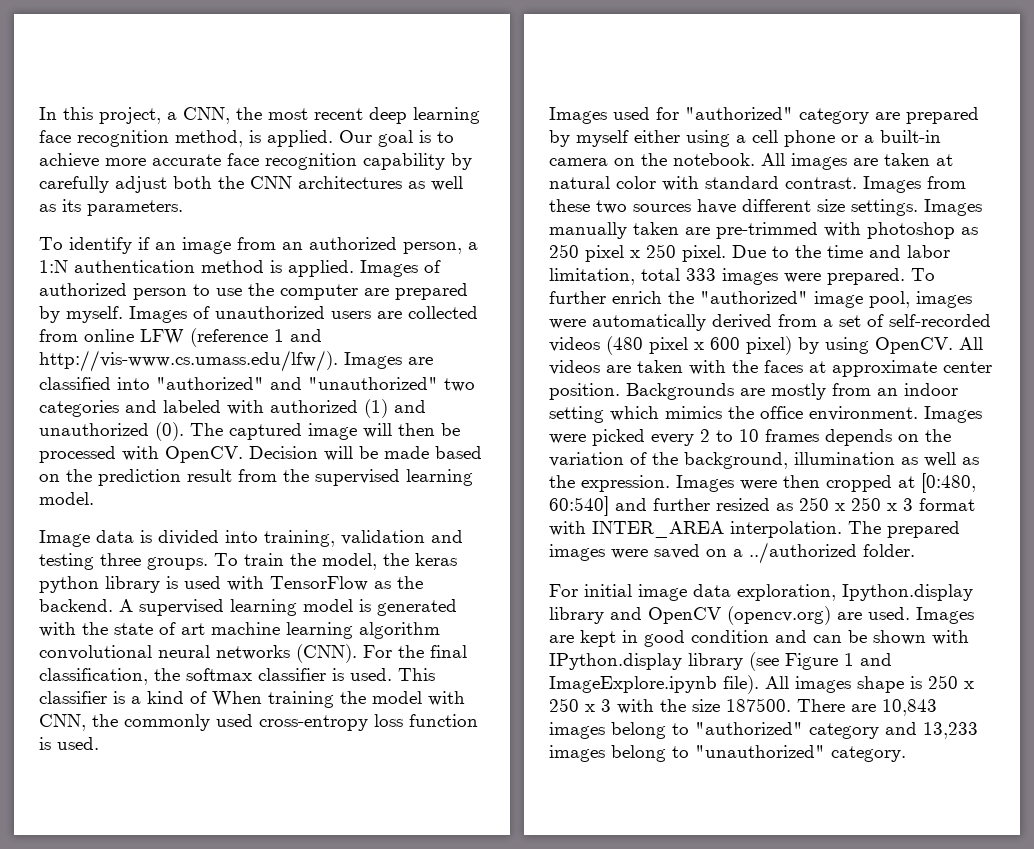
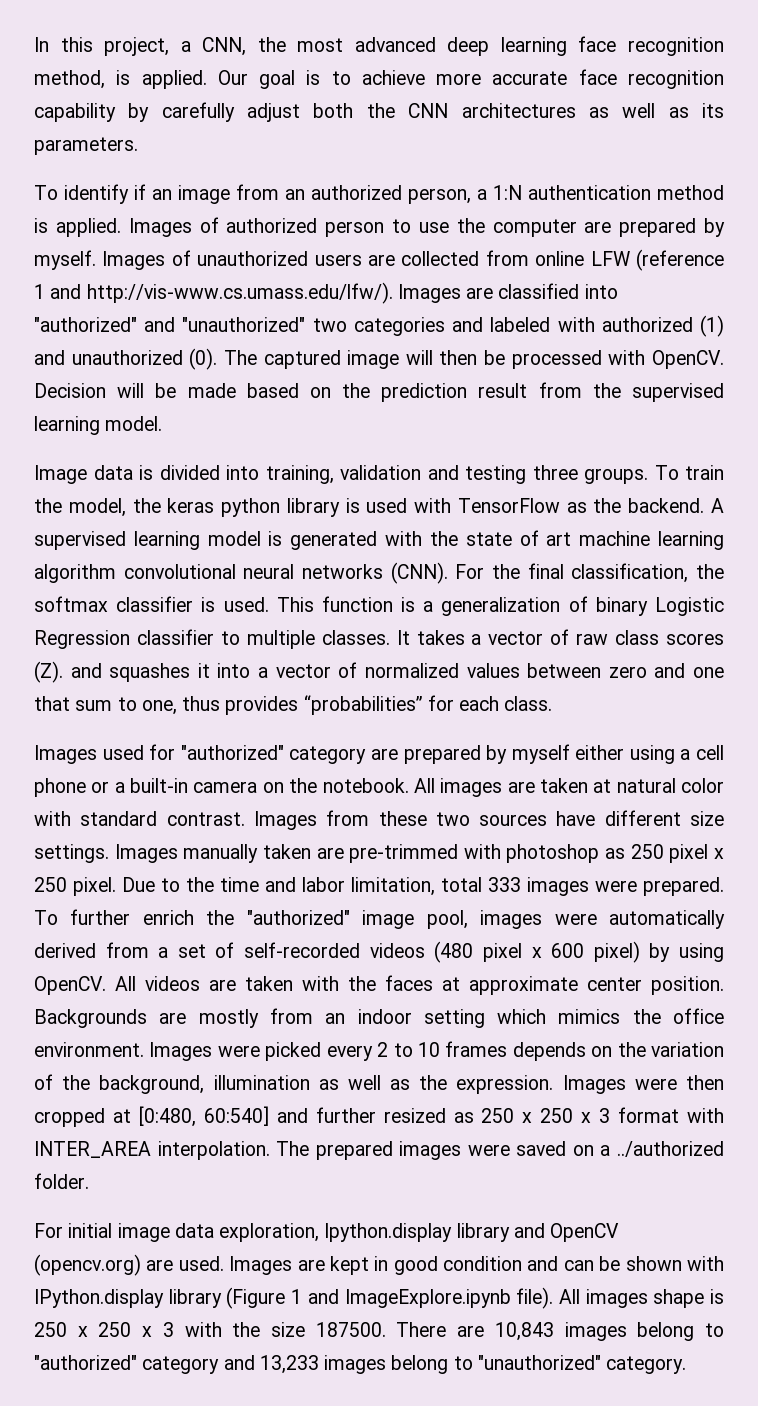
- In this project, a CNN, the most recent deep learning face recognition method, is applied.
+ In this project, a CNN, the most advanced deep learning face recognition method, is applied.
- This classifier is a kind of When training the model with CNN, the commonly used cross-entropy loss function is used.
+ This function is a generalization of binary Logistic Regression classifier to multiple classes. It takes a vector of raw class scores (Z). and squashes it into a vector of normalized values between zero and one that sum to one, thus provides “probabilities” for each class.
- Images are kept in good condition and can be shown with IPython.display library (see Figure 1 and ImageExplore.ipynb file).
+ Images are kept in good condition and can be shown with IPython.display library (Figure 1 and ImageExplore.ipynb file).

